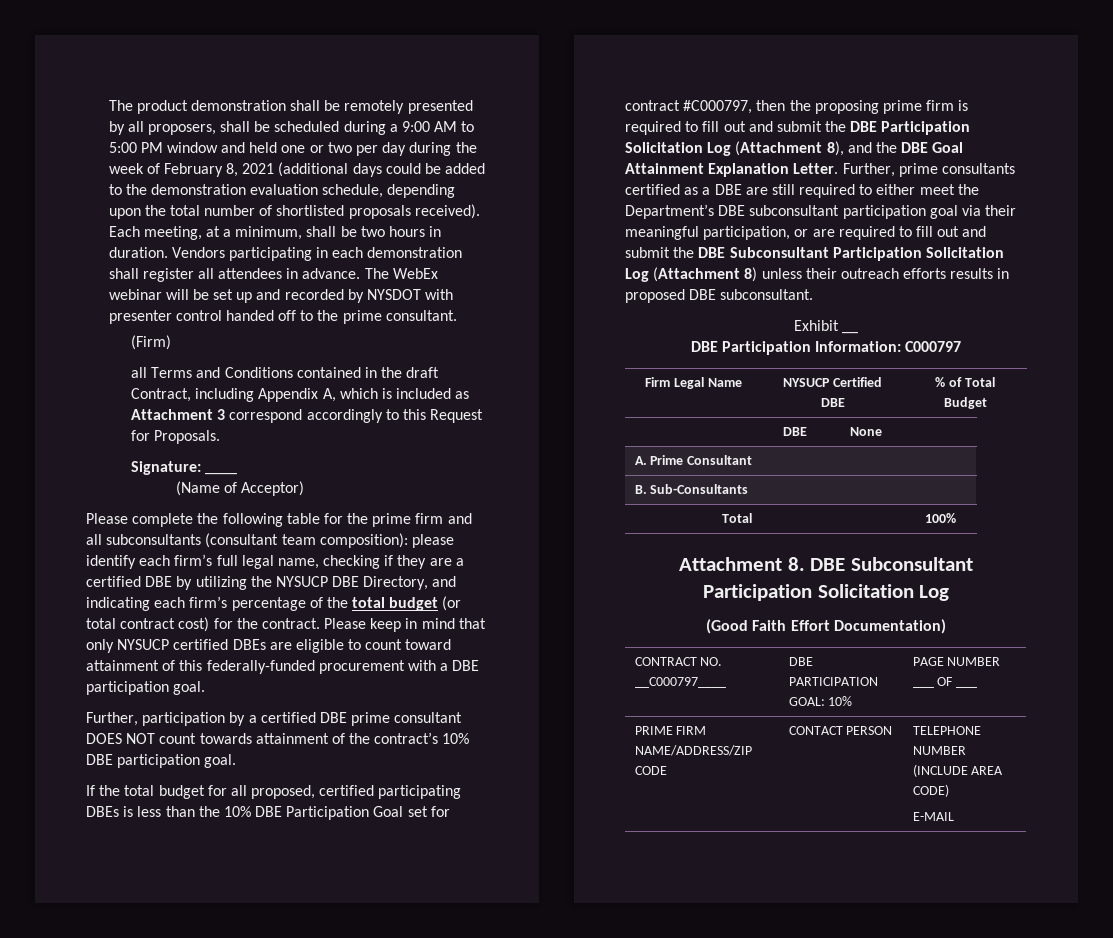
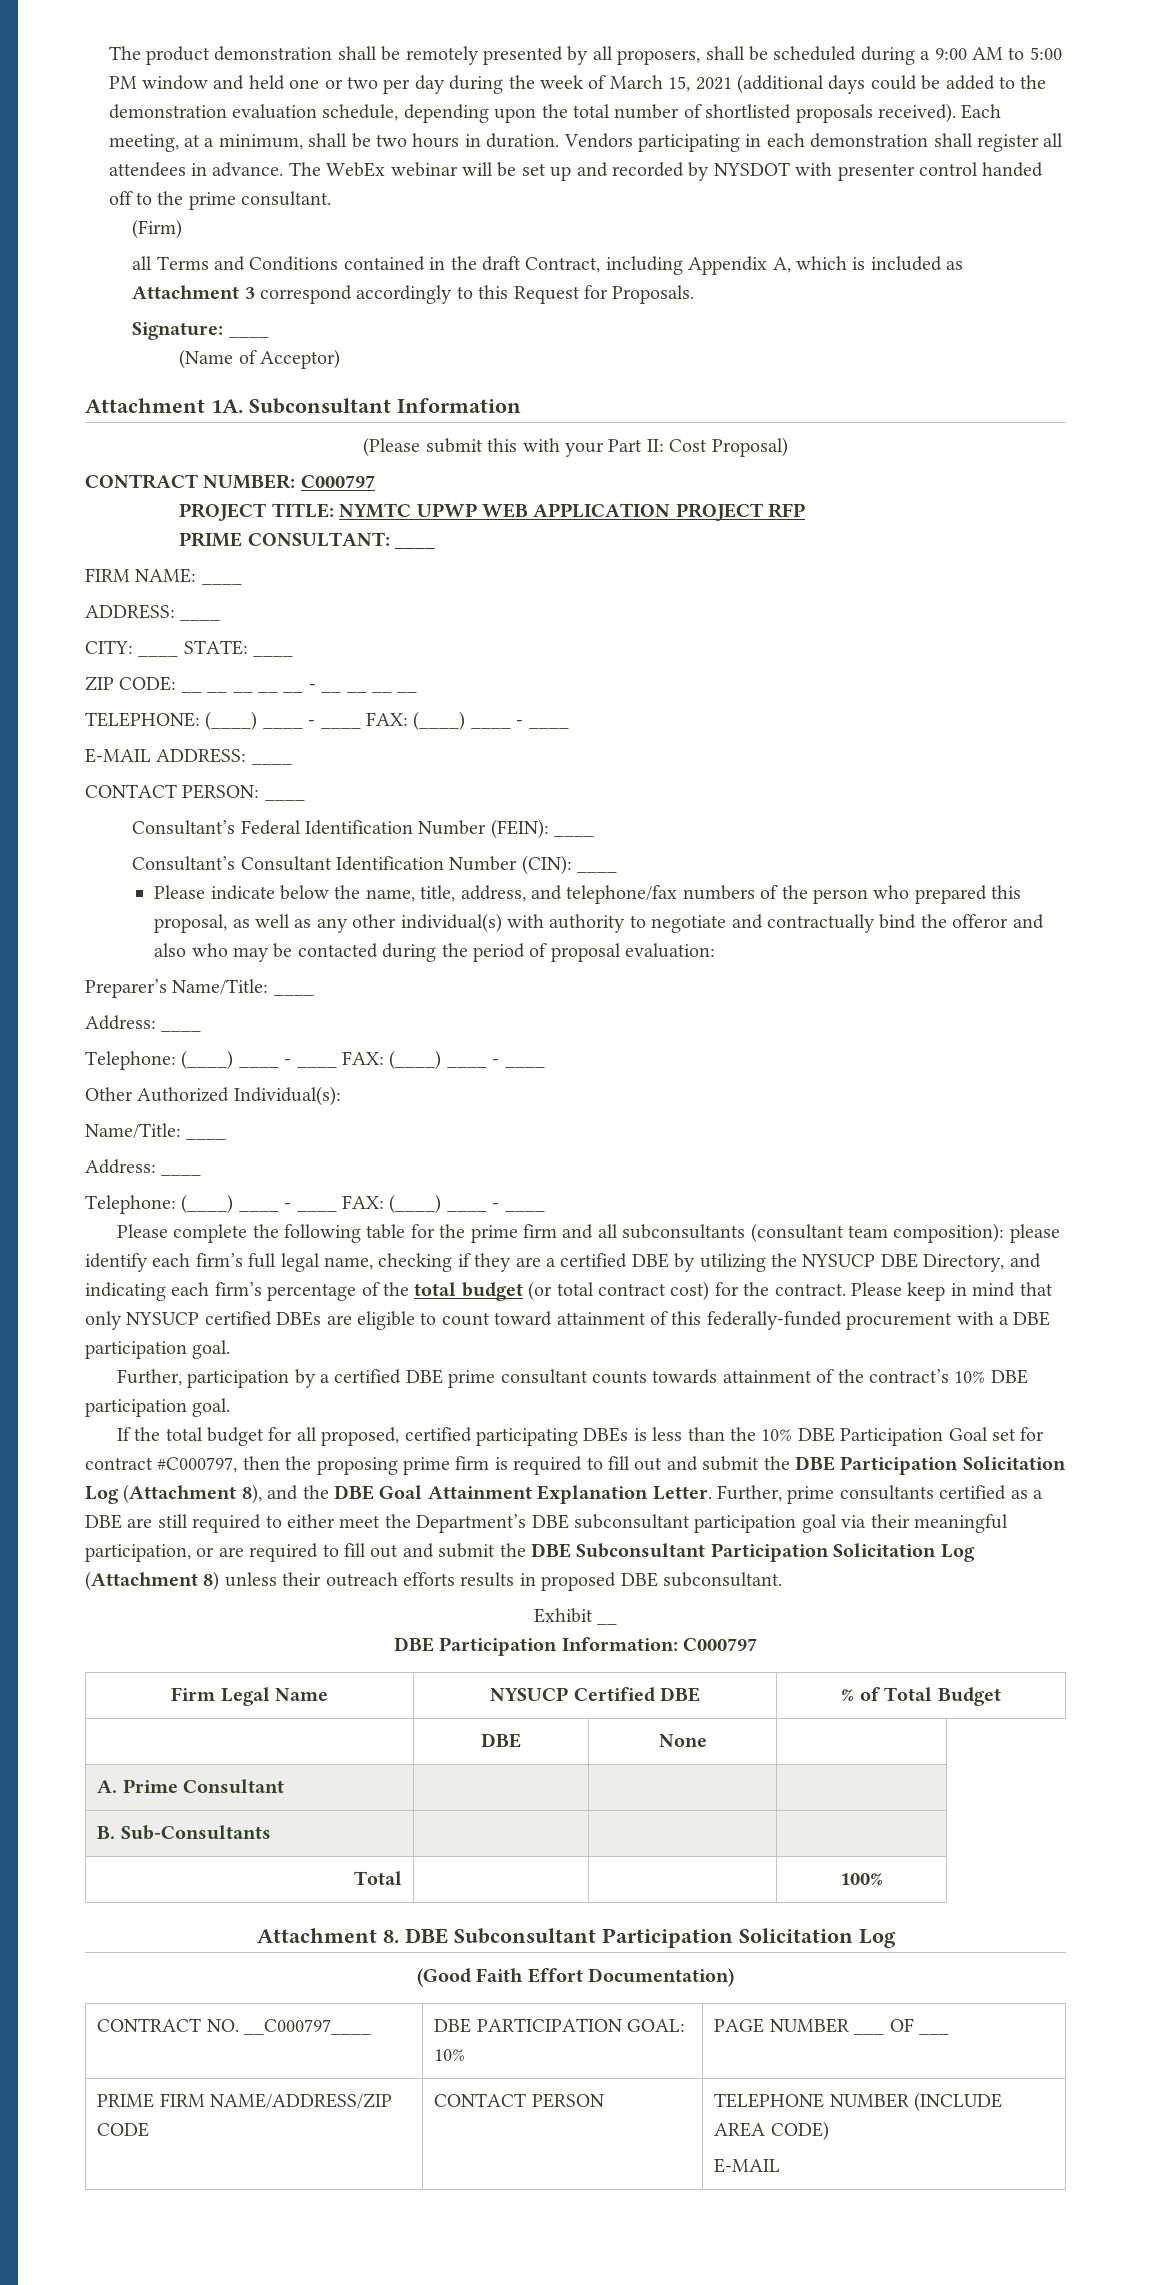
- The product demonstration shall be remotely presented by all proposers, shall be scheduled during a 9:00 AM to 5:00 PM window and held one or two per day during the week of February 8, 2021 (additional days could be added to the demonstration evaluation schedule, depending upon the total number of shortlisted proposals received).
+ The product demonstration shall be remotely presented by all proposers, shall be scheduled during a 9:00 AM to 5:00 PM window and held one or two per day during the week of March 15, 2021 (additional days could be added to the demonstration evaluation schedule, depending upon the total number of shortlisted proposals received).
+ Attachment 1A. Subconsultant Information
+ (Please submit this with your Part II: Cost Proposal)
+ CONTRACT NUMBER: C000797
+ PROJECT TITLE: NYMTC UPWP WEB APPLICATION PROJECT RFP
+ PRIME CONSULTANT: ____
+ FIRM NAME: ____
+ ADDRESS: ____
+ CITY: ____ STATE: ____
+ ZIP CODE: __ __ __ __ __ - __ __ __ __
+ TELEPHONE: (____) ____ - ____ FAX: (____) ____ - ____
+ E-MAIL ADDRESS: ____
+ CONTACT PERSON: ____
+ Consultant’s Federal Identification Number (FEIN): ____
+ Consultant’s Consultant Identification Number (CIN): ____
+ Please indicate below the name, title, address, and telephone/fax numbers of the person who prepared this proposal, as well as any other individual(s) with authority to negotiate and contractually bind the offeror and also who may be contacted during the period of proposal evaluation:
+ Preparer’s Name/Title: ____
+ Address: ____
+ Telephone: (____) ____ - ____ FAX: (____) ____ - ____
+ Other Authorized Individual(s):
+ Name/Title: ____
+ Address: ____
+ Telephone: (____) ____ - ____ FAX: (____) ____ - ____
- Further, participation by a certified DBE prime consultant DOES NOT count towards attainment of the contract’s 10% DBE participation goal.
+ Further, participation by a certified DBE prime consultant counts towards attainment of the contract’s 10% DBE participation goal.

